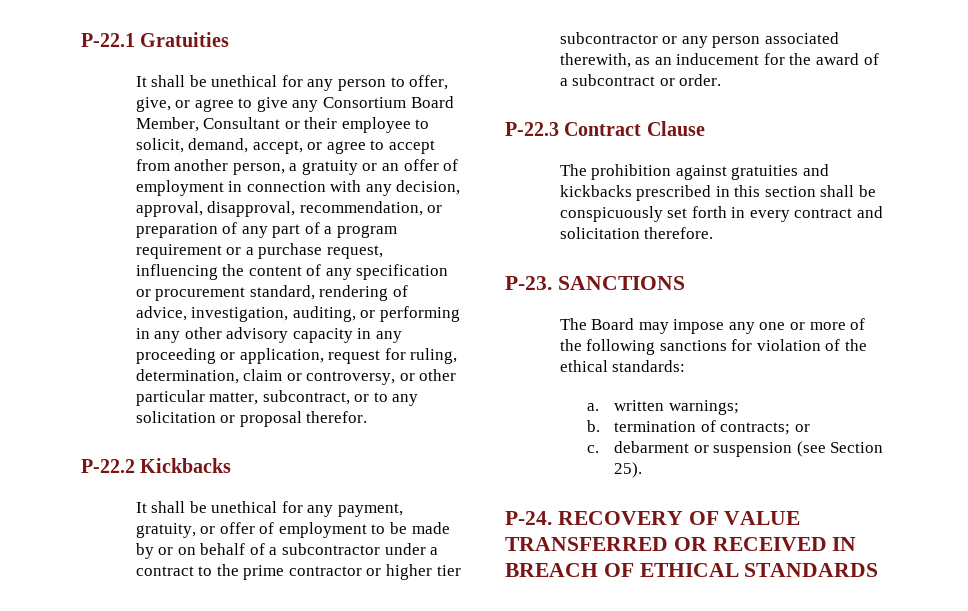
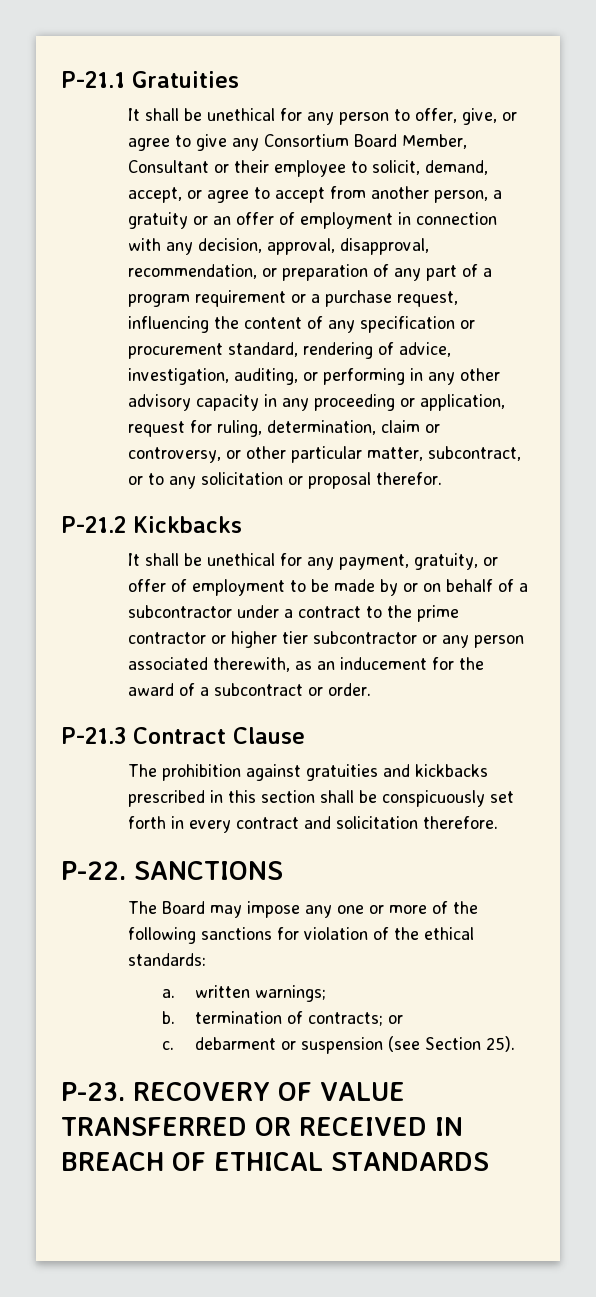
- P-22.1 Gratuities
+ P-21.1 Gratuities
- P-22.2 Kickbacks
+ P-21.2 Kickbacks
- P-22.3 Contract Clause
+ P-21.3 Contract Clause
- P-23.
+ P-22.
- P-24.
+ P-23.

